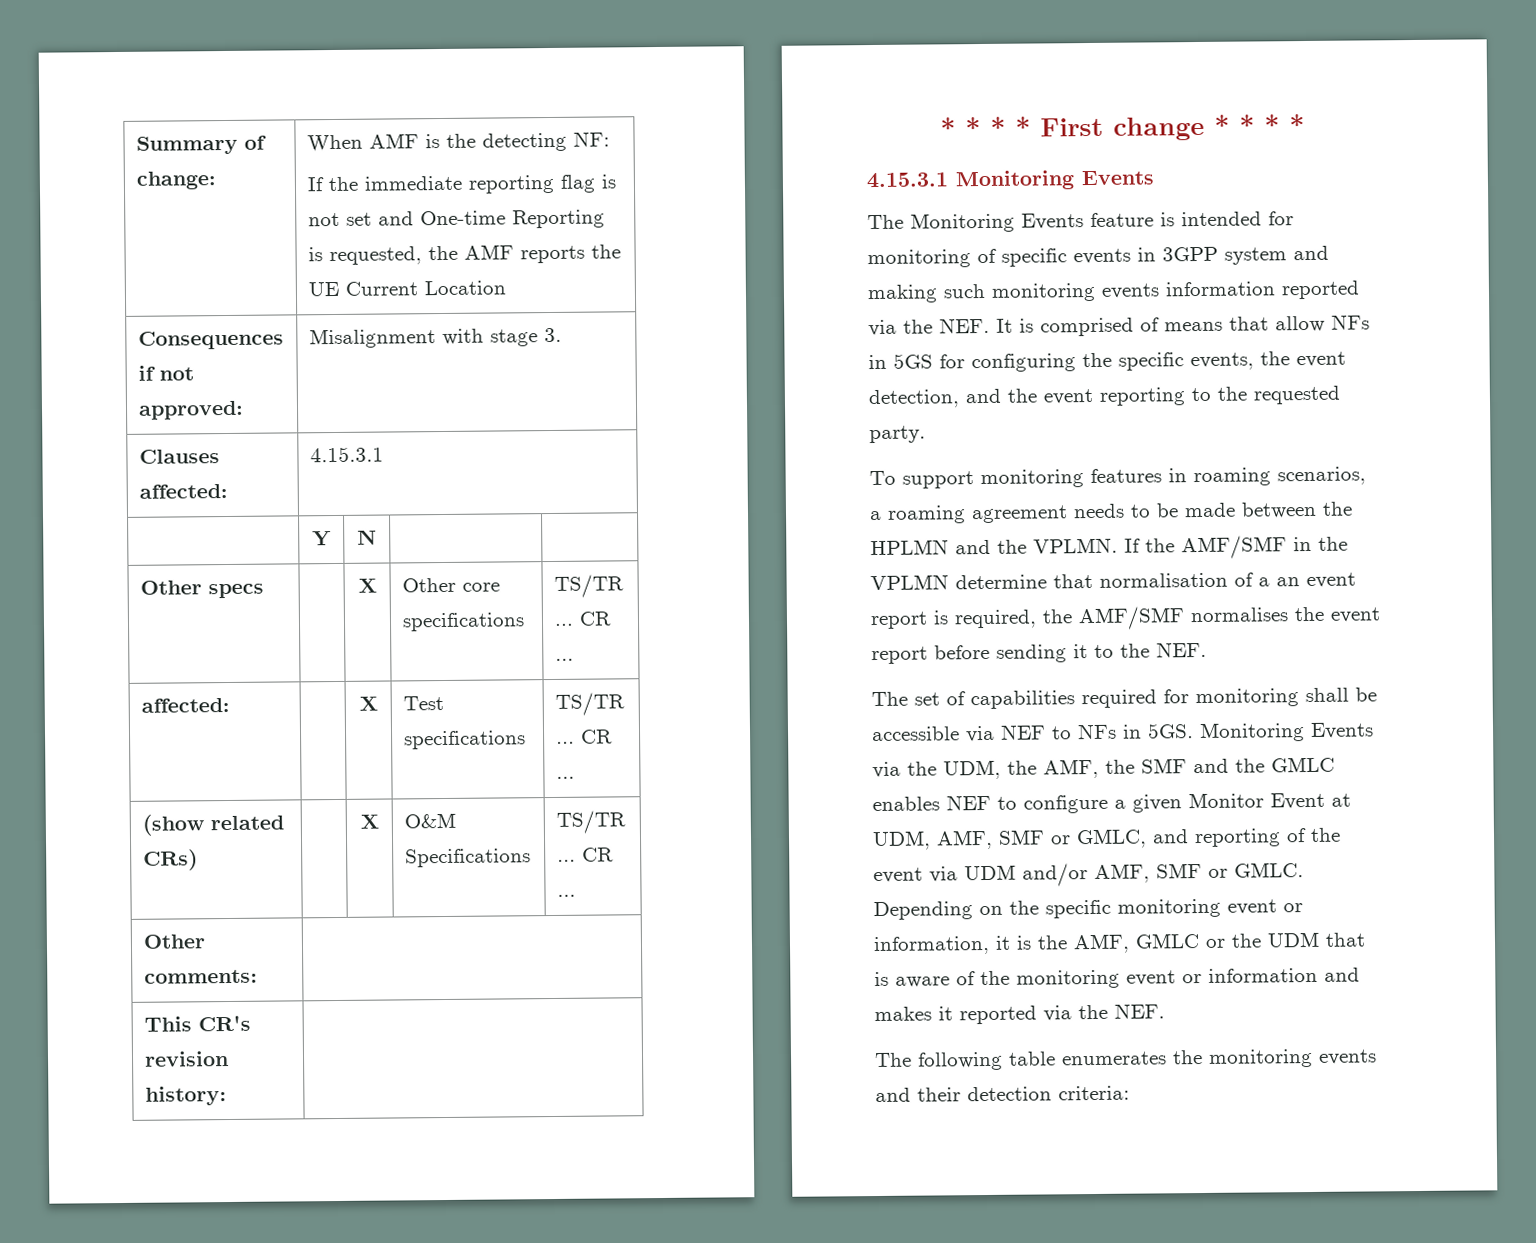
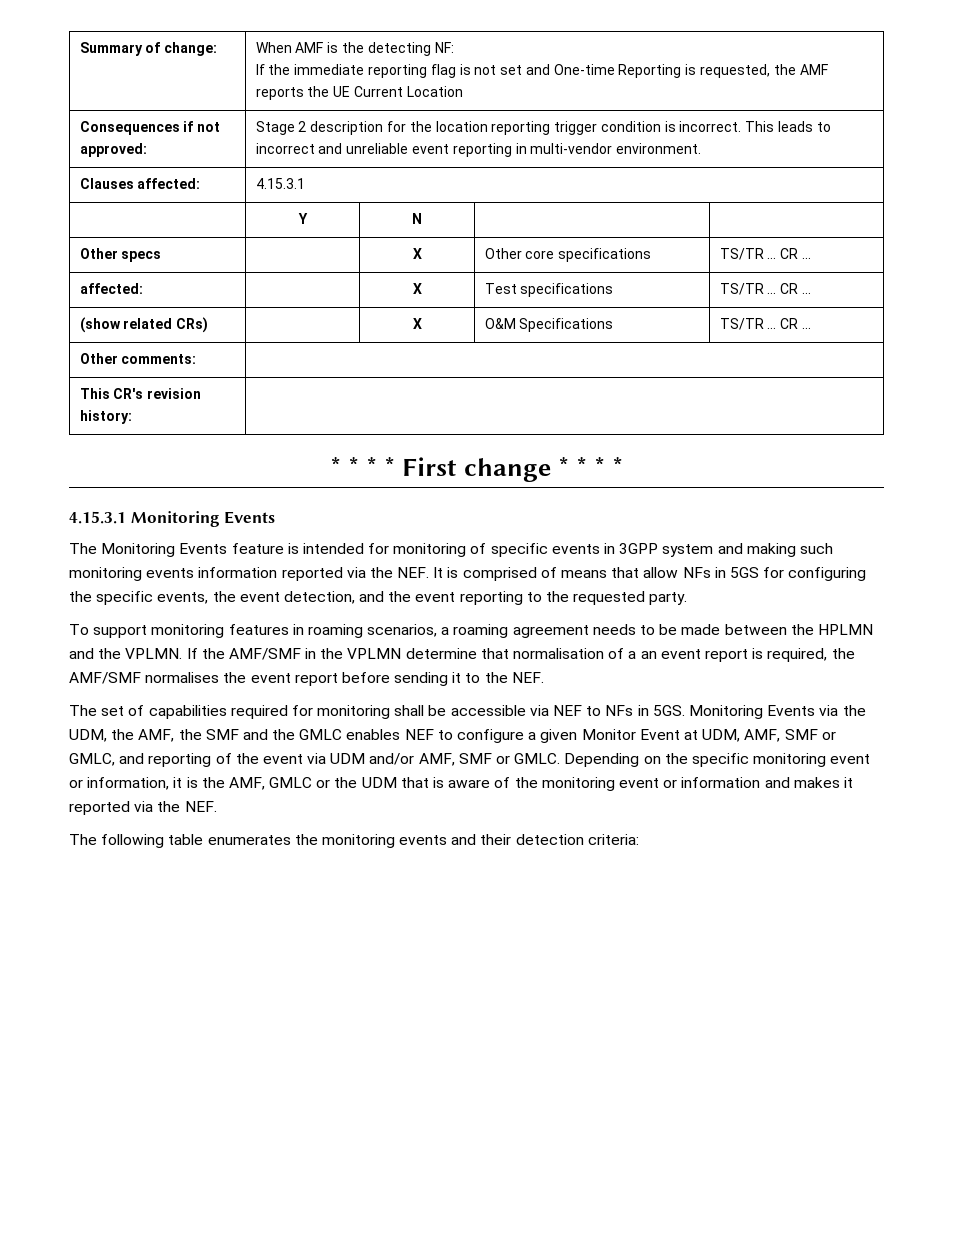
- Consequences if not approved: | Misalignment with stage 3.
+ Consequences if not approved: | Stage 2 description for the location reporting trigger condition is incorrect. This leads to incorrect and unreliable event reporting in multi-vendor environment.

